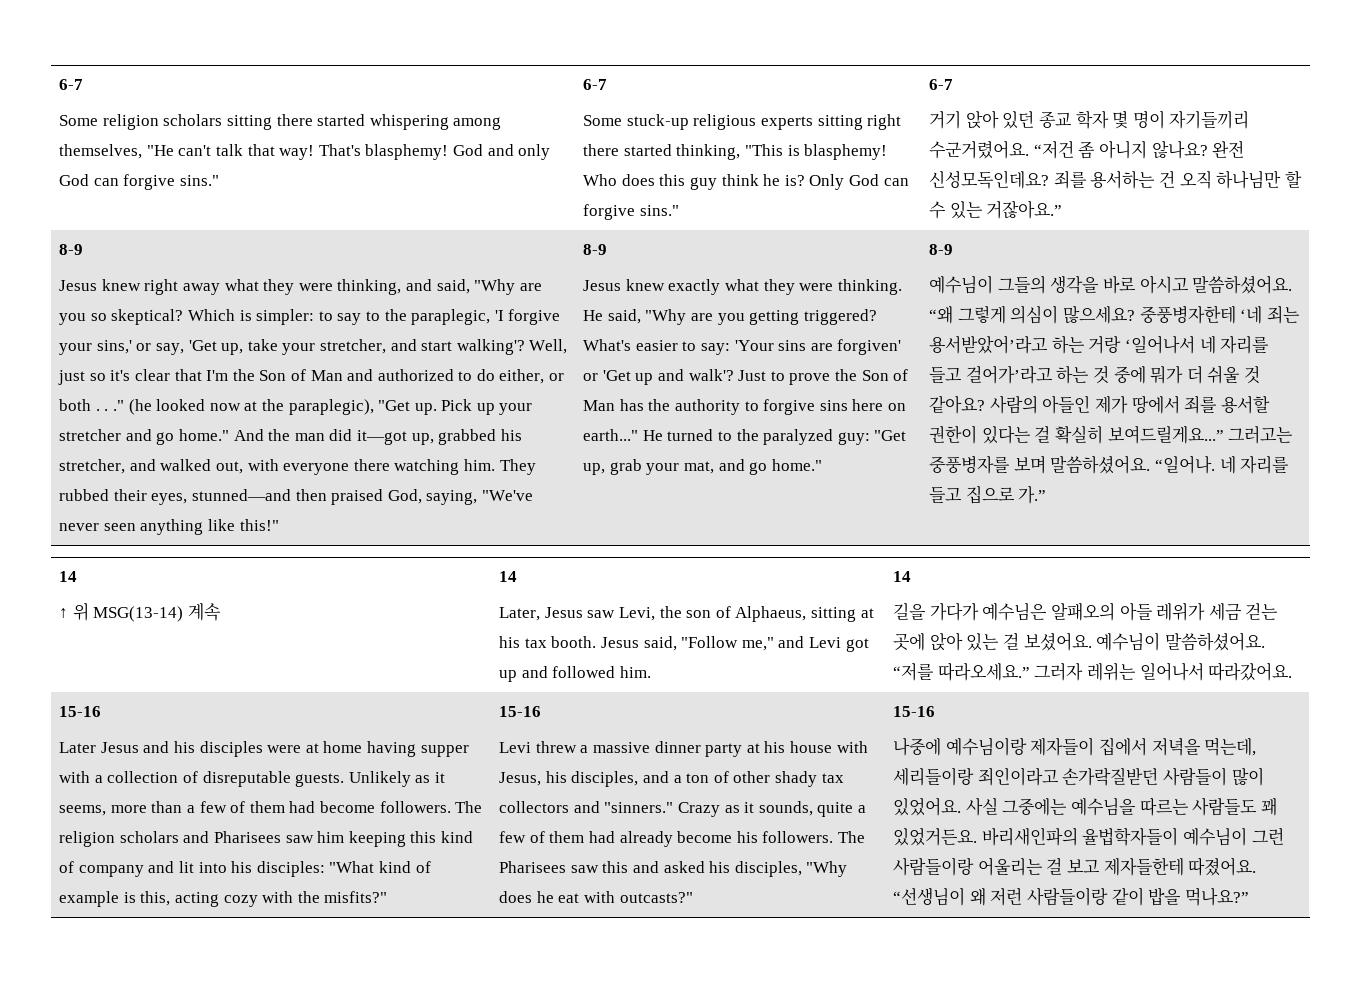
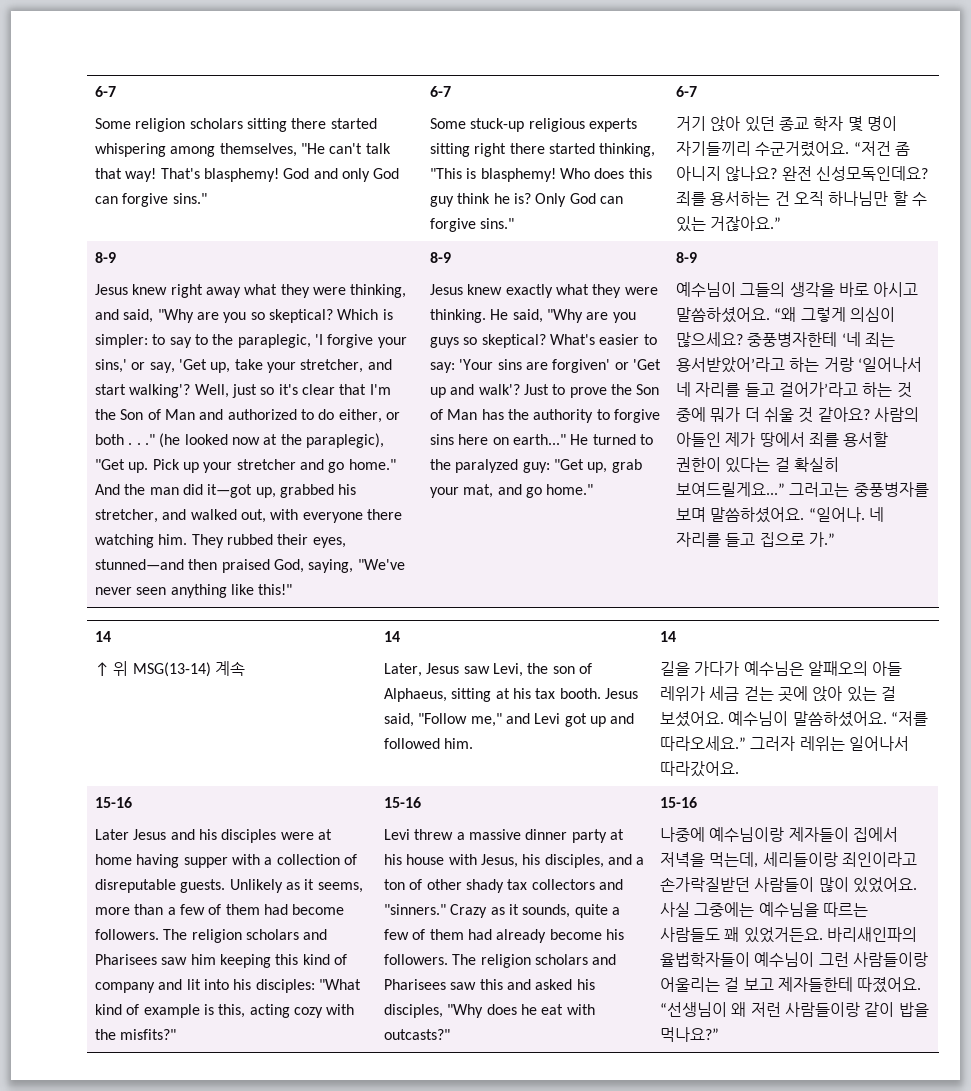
- He said, "Why are you getting triggered?
+ He said, "Why are you guys so skeptical?
- The Pharisees saw this and asked his disciples, "Why does he eat with outcasts?"
+ The religion scholars and Pharisees saw this and asked his disciples, "Why does he eat with outcasts?"

